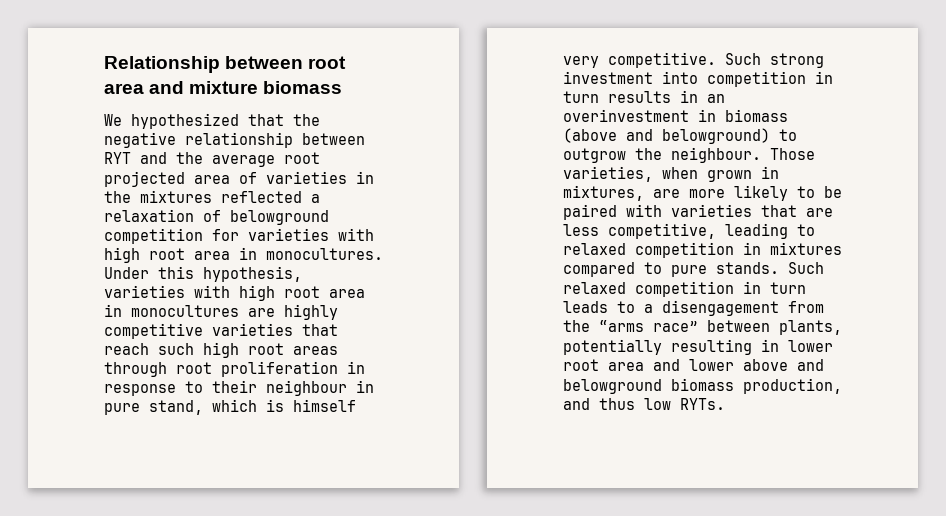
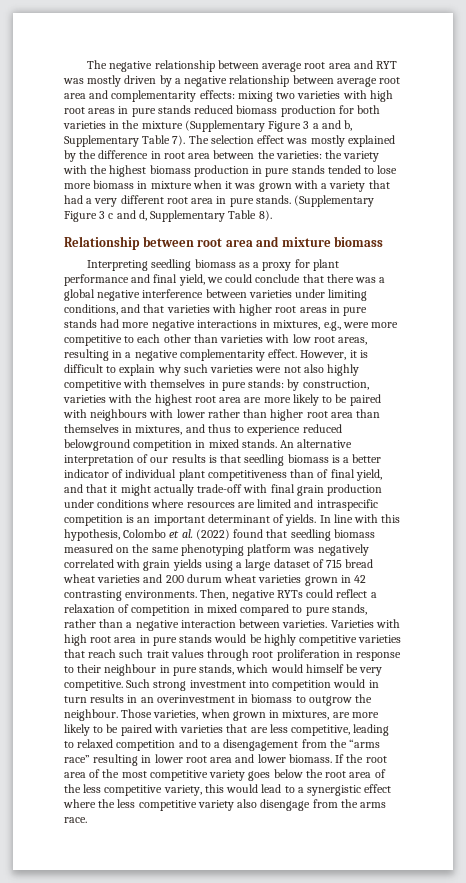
+ The negative relationship between average root area and RYT was mostly driven by a negative relationship between average root area and complementarity effects: mixing two varieties with high root areas in pure stands reduced biomass production for both varieties in the mixture (Supplementary Figure 3 a and b, Supplementary Table 7). The selection effect was mostly explained by the difference in root area between the varieties: the variety with the highest biomass production in pure stands tended to lose more biomass in mixture when it was grown with a variety that had a very different root area in pure stands. (Supplementary Figure 3 c and d, Supplementary Table 8).
- We hypothesized that the negative relationship between RYT and the average root projected area of varieties in the mixtures reflected a relaxation of belowground competition for varieties with high root area in monocultures. Under this hypothesis, varieties with high root area in monocultures are highly competitive varieties that reach such high root areas through root proliferation in response to their neighbour in pure stand, which is himself very competitive.
+ Interpreting seedling biomass as a proxy for plant performance and final yield, we could conclude that there was a global negative interference between varieties under limiting conditions, and that varieties with higher root areas in pure stands had more negative interactions in mixtures, e.g., were more competitive to each other than varieties with low root areas, resulting in a negative complementarity effect. However, it is difficult to explain why such varieties were not also highly competitive with themselves in pure stands: by construction, varieties with the highest root area are more likely to be paired with neighbours with lower rather than higher root area than themselves in mixtures, and thus to experience reduced belowground competition in mixed stands. An alternative interpretation of our results is that seedling biomass is a better indicator of individual plant competitiveness than of final yield, and that it might actually trade-off with final grain production under conditions where resources are limited and intraspecific competition is an important determinant of yields. In line with this hypothesis, Colombo et al. (2022) found that seedling biomass measured on the same phenotyping platform was negatively correlated with grain yields using a large dataset of 715 bread wheat varieties and 200 durum wheat varieties grown in 42 contrasting environments. Then, negative RYTs could reflect a relaxation of competition in mixed compared to pure stands, rather than a negative interaction between varieties. Varieties with high root area in pure stands would be highly competitive varieties that reach such trait values through root proliferation in response to their neighbour in pure stands, which would himself be very competitive.
- Such strong investment into competition in turn results in an overinvestment in biomass (above and belowground) to outgrow the neighbour.
+ Such strong investment into competition would in turn results in an overinvestment in biomass to outgrow the neighbour.
- Those varieties, when grown in mixtures, are more likely to be paired with varieties that are less competitive, leading to relaxed competition in mixtures compared to pure stands. Such relaxed competition in turn leads to a disengagement from the “arms race” between plants, potentially resulting in lower root area and lower above and belowground biomass production, and thus low RYTs.
+ Those varieties, when grown in mixtures, are more likely to be paired with varieties that are less competitive, leading to relaxed competition and to a disengagement from the “arms race” resulting in lower root area and lower biomass. If the root area of the most competitive variety goes below the root area of the less competitive variety, this would lead to a synergistic effect where the less competitive variety also disengage from the arms race.

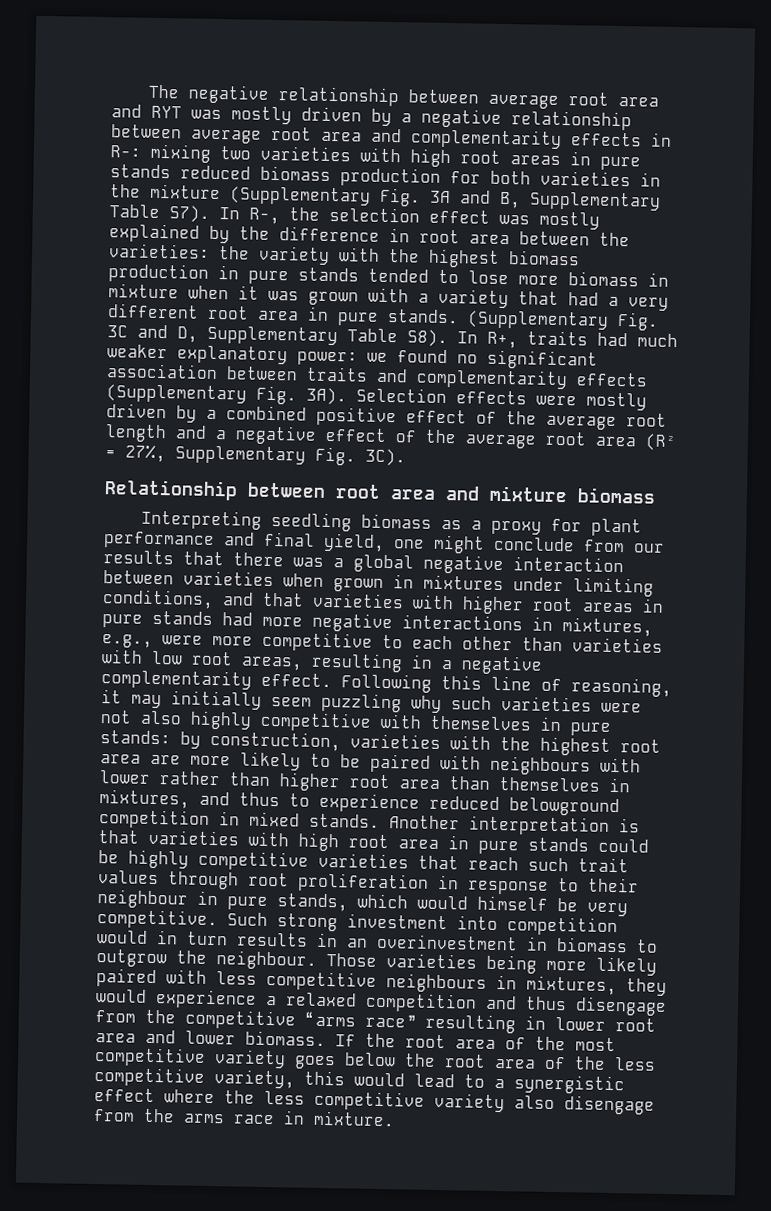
- The negative relationship between average root area and RYT was mostly driven by a negative relationship between average root area and complementarity effects:
+ The negative relationship between average root area and RYT was mostly driven by a negative relationship between average root area and complementarity effects in R-:
- mixing two varieties with high root areas in pure stands reduced biomass production for both varieties in the mixture (Supplementary Figure 3 a and b, Supplementary Table 7). The selection effect was mostly explained by the difference in root area between the varieties:
+ mixing two varieties with high root areas in pure stands reduced biomass production for both varieties in the mixture (Supplementary Fig. 3A and B, Supplementary Table S7). In R-, the selection effect was mostly explained by the difference in root area between the varieties:
- (Supplementary Figure 3 c and d, Supplementary Table 8).
+ (Supplementary Fig. 3C and D, Supplementary Table S8). In R+, traits had much weaker explanatory power: we found no significant association between traits and complementarity effects (Supplementary Fig. 3A). Selection effects were mostly driven by a combined positive effect of the average root length and a negative effect of the average root area (R² = 27%, Supplementary Fig. 3C).
- Interpreting seedling biomass as a proxy for plant performance and final yield, we could conclude that there was a global negative interference between varieties under limiting conditions, and that varieties with higher root areas in pure stands had more negative interactions in mixtures, e.g., were more competitive to each other than varieties with low root areas, resulting in a negative complementarity effect.
+ Interpreting seedling biomass as a proxy for plant performance and final yield, one might conclude from our results that there was a global negative interaction between varieties when grown in mixtures under limiting conditions, and that varieties with higher root areas in pure stands had more negative interactions in mixtures, e.g., were more competitive to each other than varieties with low root areas, resulting in a negative complementarity effect.
- However, it is difficult to explain why such varieties were not also highly competitive with themselves in pure stands: by construction, varieties with the highest root area are more likely to be paired with neighbours with lower rather than higher root area than themselves in mixtures, and thus to experience reduced belowground competition in mixed stands.
+ Following this line of reasoning, it may initially seem puzzling why such varieties were not also highly competitive with themselves in pure stands: by construction, varieties with the highest root area are more likely to be paired with neighbours with lower rather than higher root area than themselves in mixtures, and thus to experience reduced belowground competition in mixed stands.
- An alternative interpretation of our results is that seedling biomass is a better indicator of individual plant competitiveness than of final yield, and that it might actually trade-off with final grain production under conditions where resources are limited and intraspecific competition is an important determinant of yields. In line with this hypothesis, Colombo et al. (2022) found that seedling biomass measured on the same phenotyping platform was negatively correlated with grain yields using a large dataset of 715 bread wheat varieties and 200 durum wheat varieties grown in 42 contrasting environments. Then, negative RYTs could reflect a relaxation of competition in mixed compared to pure stands, rather than a negative interaction between varieties. Varieties with high root area in pure stands would be highly competitive varieties that reach such trait values through root proliferation in response to their neighbour in pure stands, which would himself be very competitive.
+ Another interpretation is that varieties with high root area in pure stands could be highly competitive varieties that reach such trait values through root proliferation in response to their neighbour in pure stands, which would himself be very competitive.
- Those varieties, when grown in mixtures, are more likely to be paired with varieties that are less competitive, leading to relaxed competition and to a disengagement from the “arms race” resulting in lower root area and lower biomass.
+ Those varieties being more likely paired with less competitive neighbours in mixtures, they would experience a relaxed competition and thus disengage from the competitive “arms race” resulting in lower root area and lower biomass.
- If the root area of the most competitive variety goes below the root area of the less competitive variety, this would lead to a synergistic effect where the less competitive variety also disengage from the arms race.
+ If the root area of the most competitive variety goes below the root area of the less competitive variety, this would lead to a synergistic effect where the less competitive variety also disengage from the arms race in mixture.

